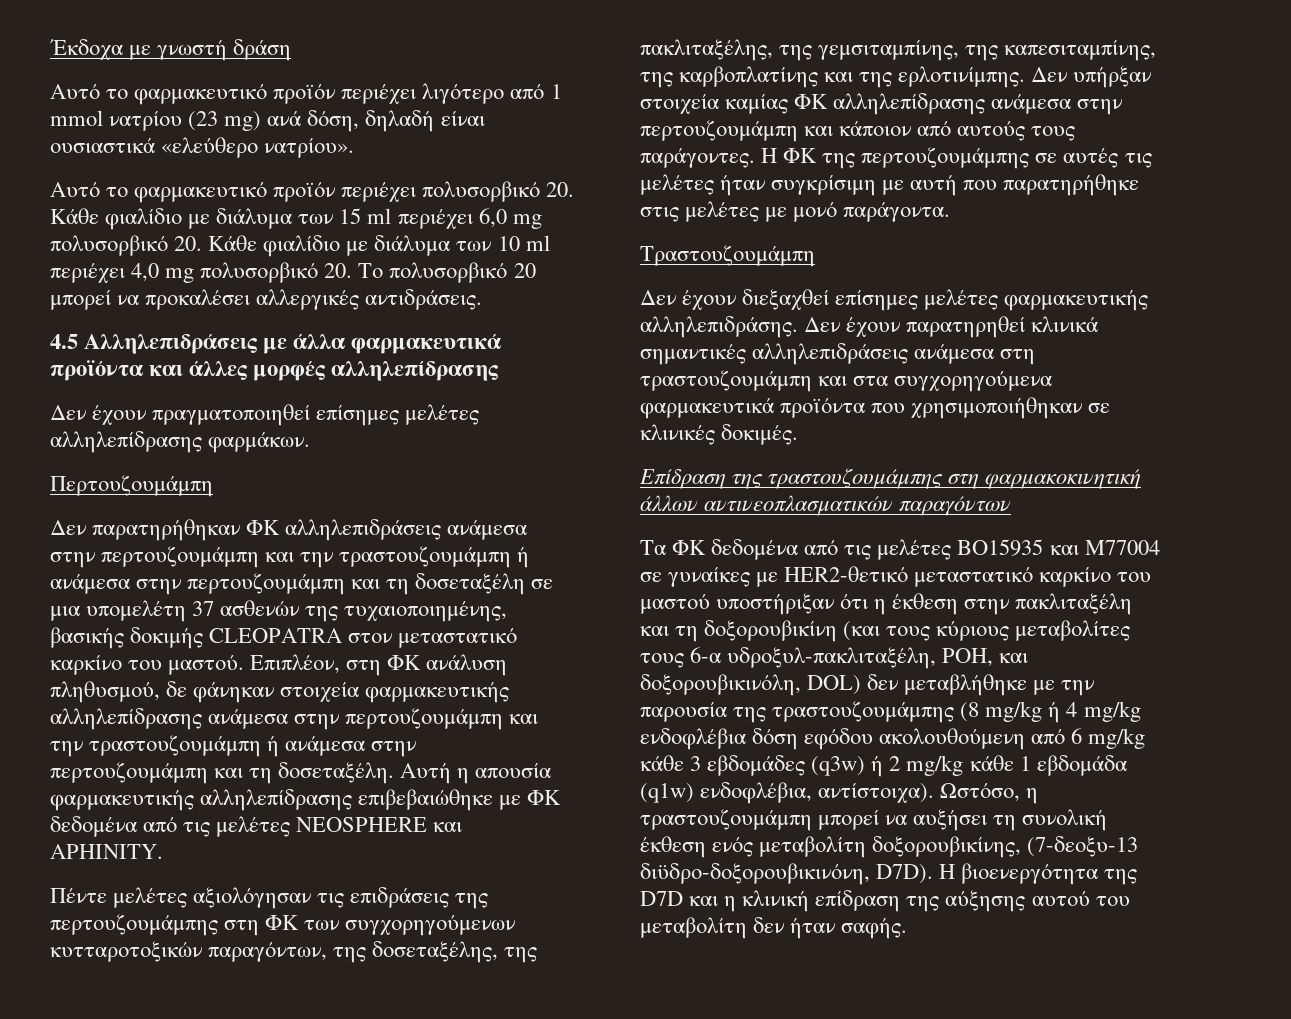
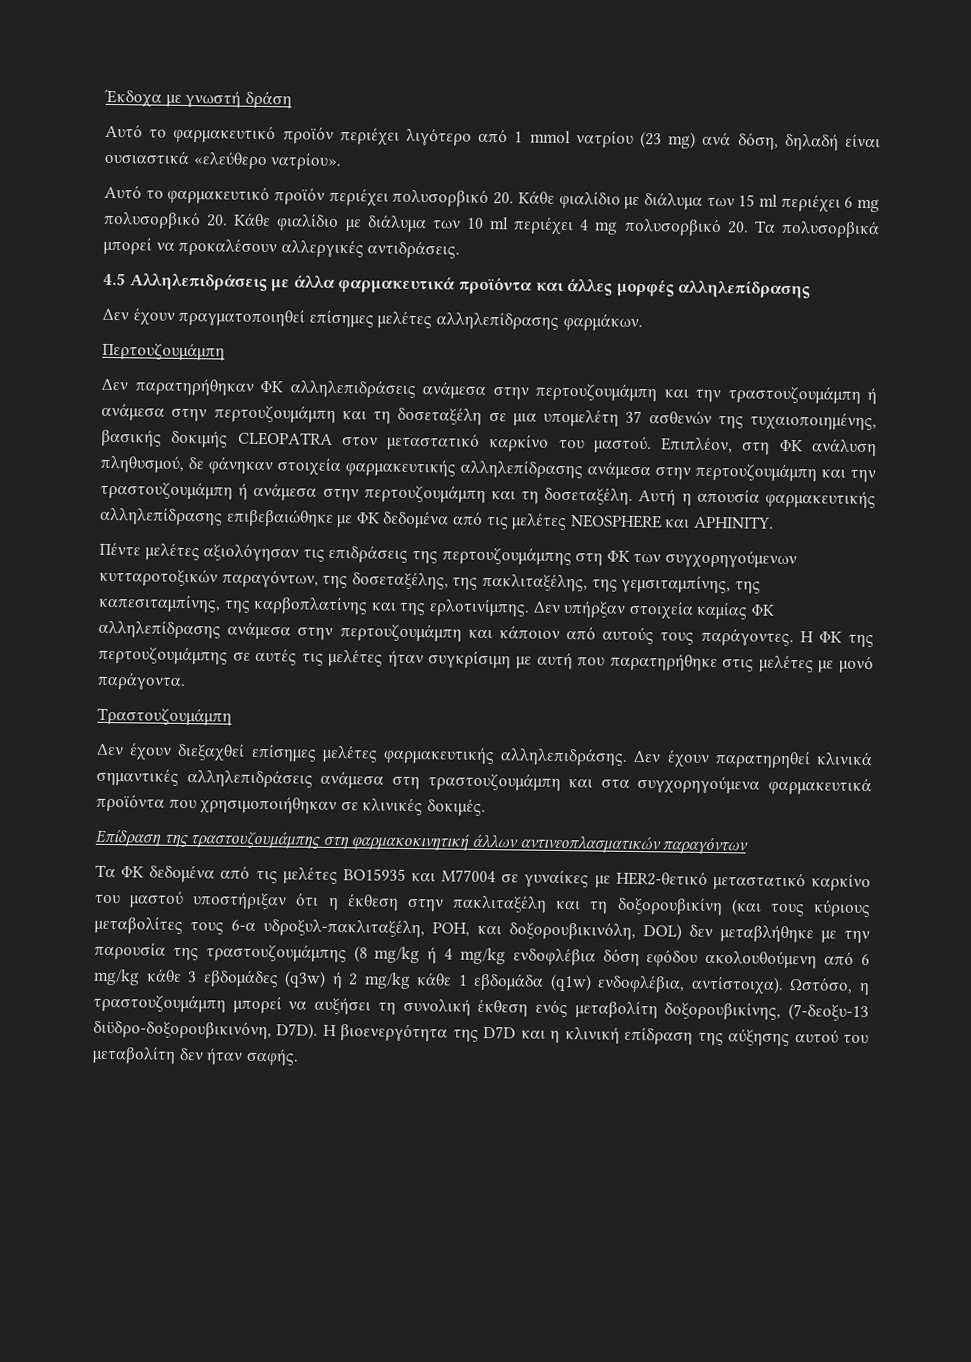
- Αυτό το φαρμακευτικό προϊόν περιέχει πολυσορβικό 20. Κάθε φιαλίδιο με διάλυμα των 15 ml περιέχει 6,0 mg πολυσορβικό 20. Κάθε φιαλίδιο με διάλυμα των 10 ml περιέχει 4,0 mg πολυσορβικό 20. Το πολυσορβικό 20 μπορεί να προκαλέσει αλλεργικές αντιδράσεις.
+ Αυτό το φαρμακευτικό προϊόν περιέχει πολυσορβικό 20. Κάθε φιαλίδιο με διάλυμα των 15 ml περιέχει 6 mg πολυσορβικό 20. Κάθε φιαλίδιο με διάλυμα των 10 ml περιέχει 4 mg πολυσορβικό 20. Τα πολυσορβικά μπορεί να προκαλέσουν αλλεργικές αντιδράσεις.

